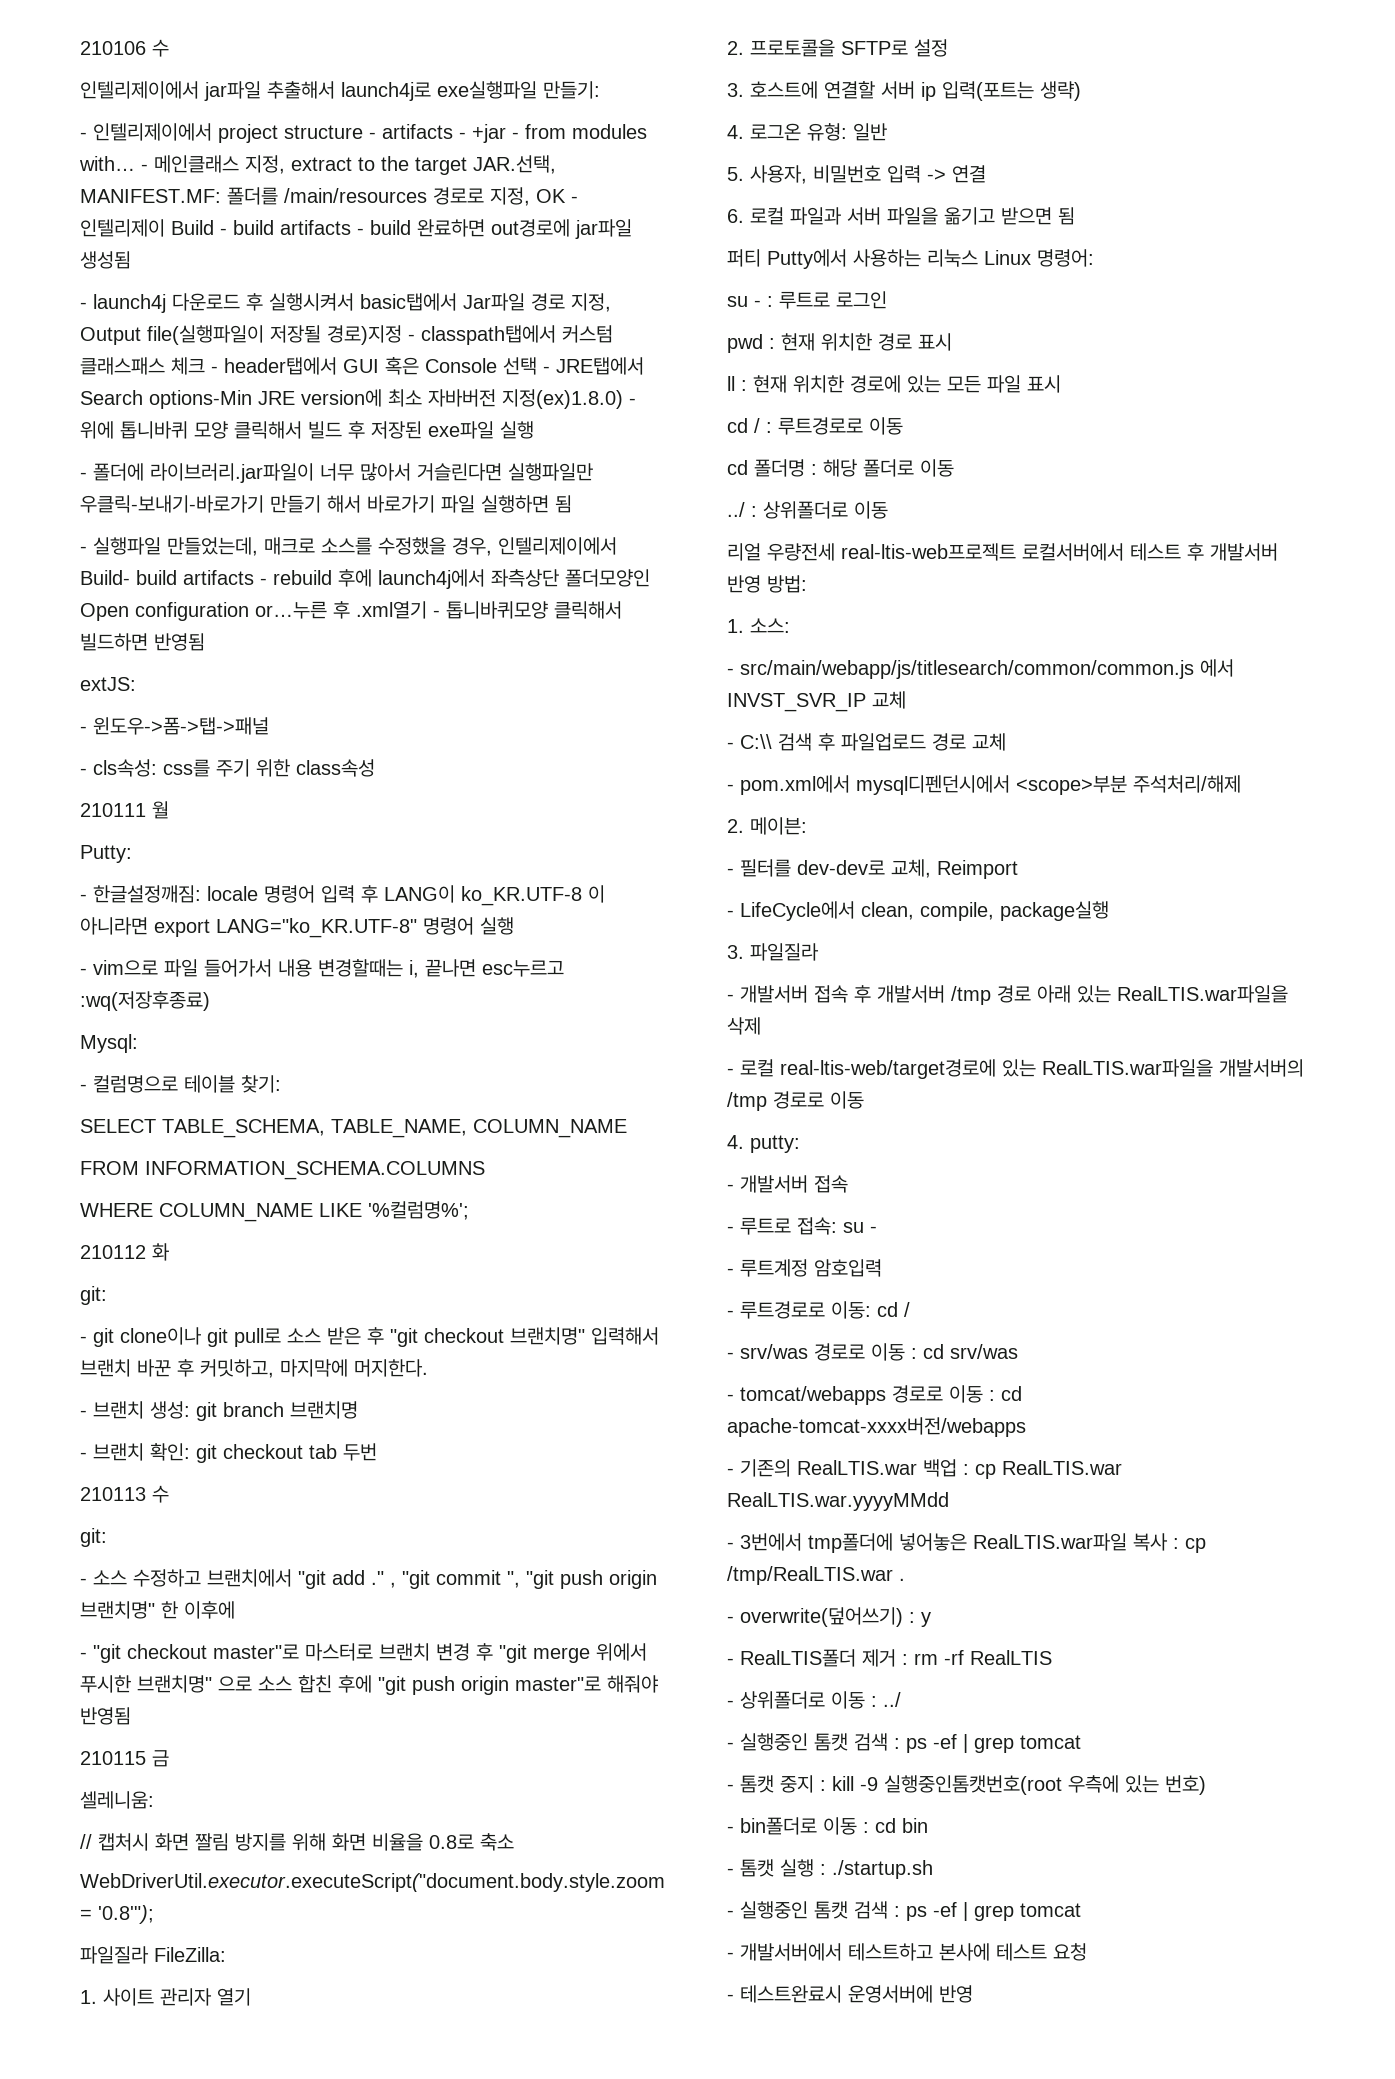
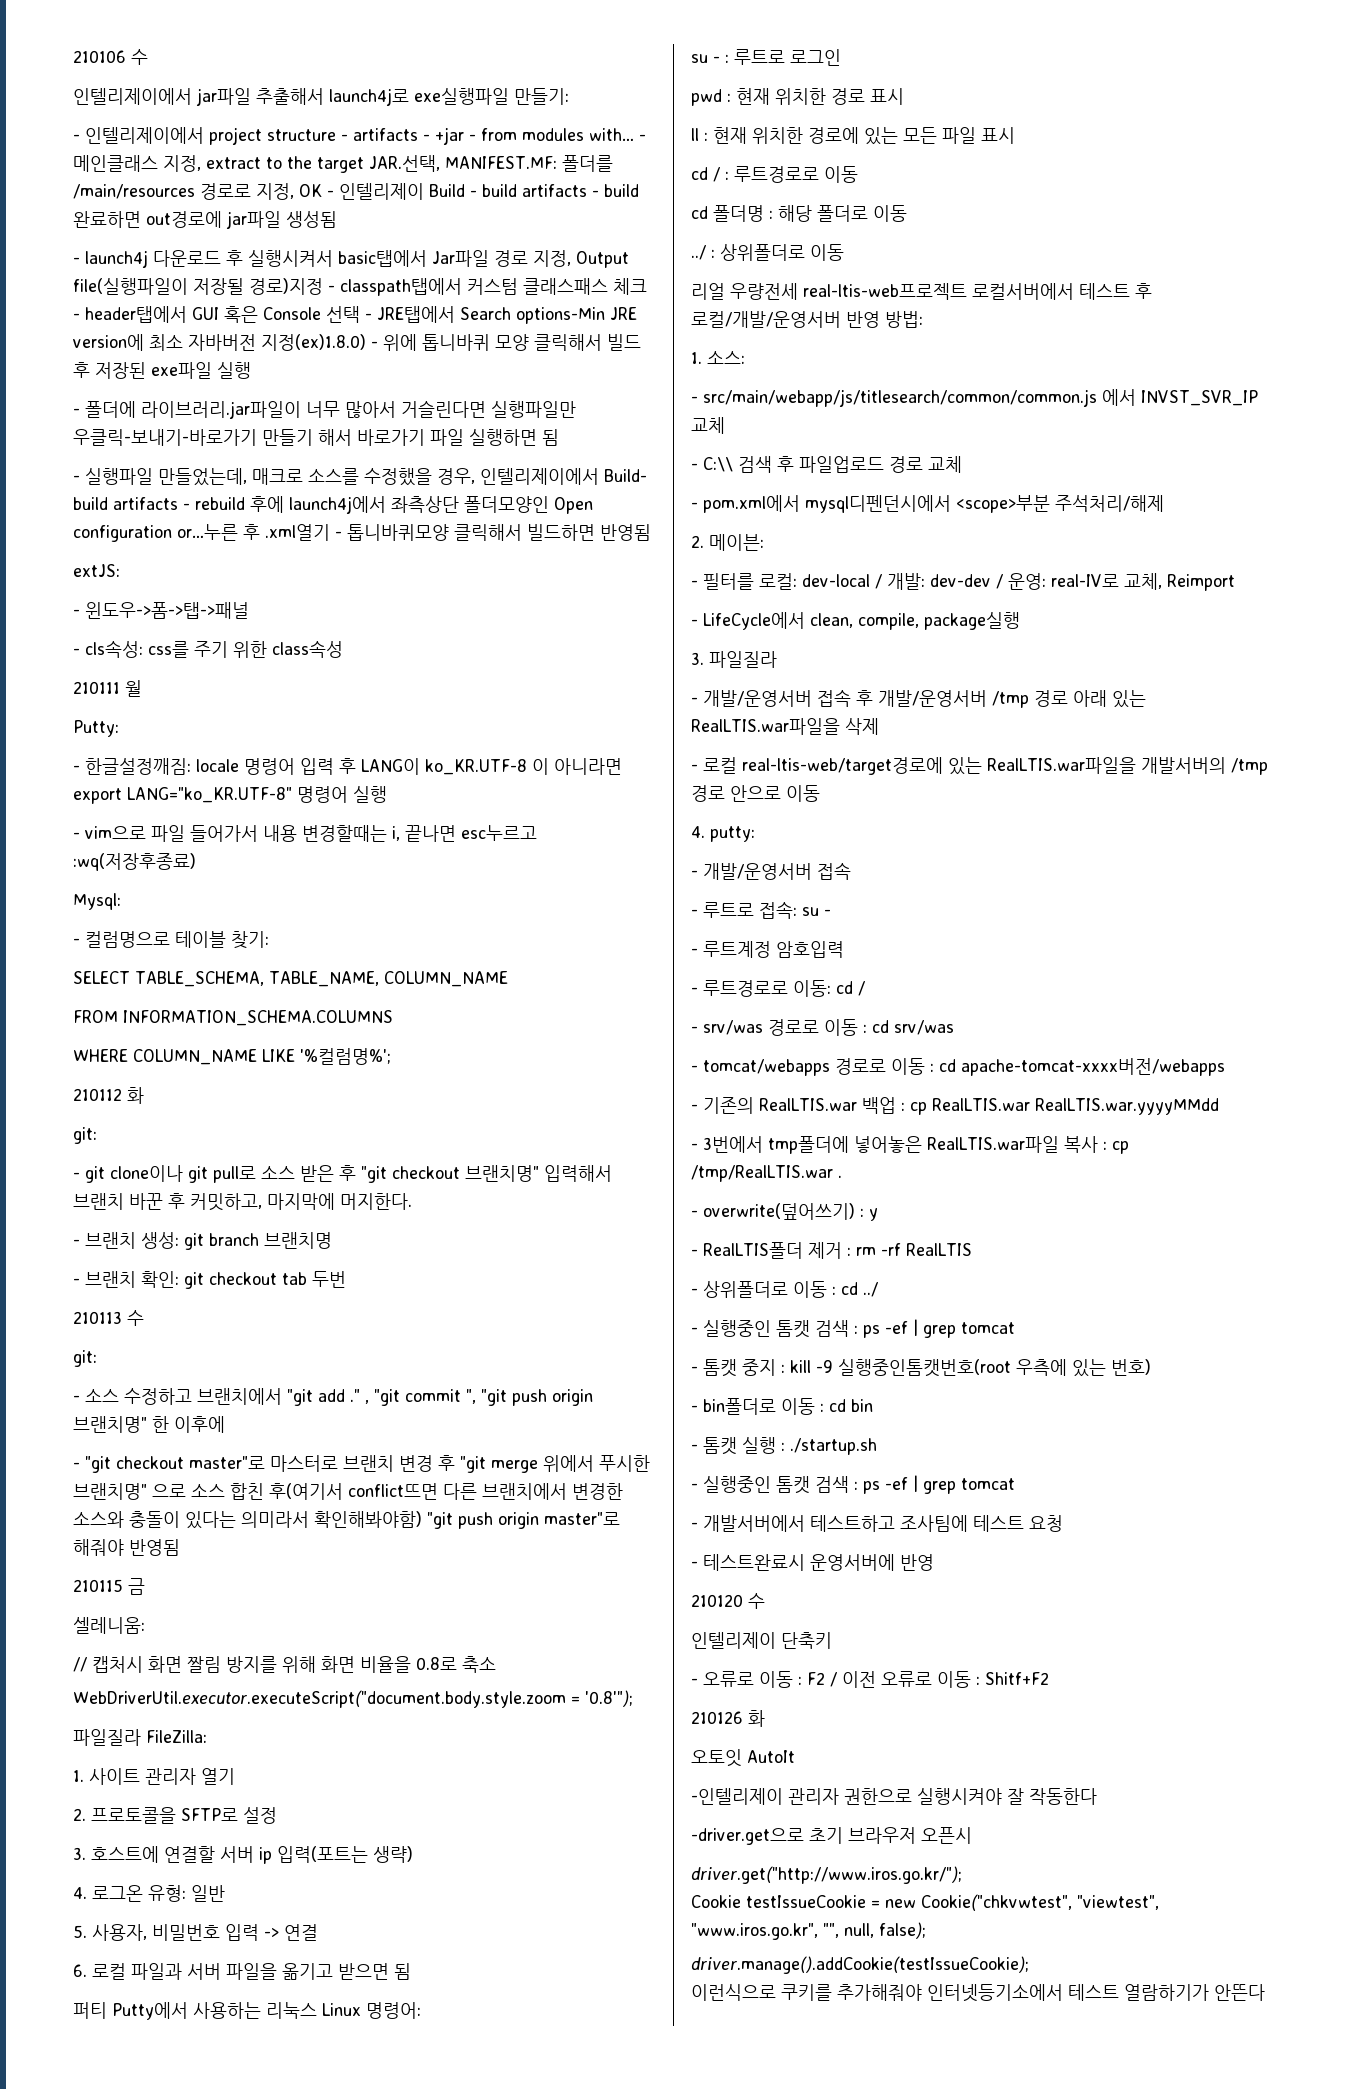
- - "git checkout master"로 마스터로 브랜치 변경 후 "git merge 위에서 푸시한 브랜치명" 으로 소스 합친 후에 "git push origin master"로 해줘야 반영됨
+ - "git checkout master"로 마스터로 브랜치 변경 후 "git merge 위에서 푸시한 브랜치명" 으로 소스 합친 후(여기서 conflict뜨면 다른 브랜치에서 변경한 소스와 충돌이 있다는 의미라서 확인해봐야함) "git push origin master"로 해줘야 반영됨
- 리얼 우량전세 real-ltis-web프로젝트 로컬서버에서 테스트 후 개발서버 반영 방법:
+ 리얼 우량전세 real-ltis-web프로젝트 로컬서버에서 테스트 후 로컬/개발/운영서버 반영 방법:
- - 필터를 dev-dev로 교체, Reimport
+ - 필터를 로컬: dev-local / 개발: dev-dev / 운영: real-IV로 교체, Reimport
- - 개발서버 접속 후 개발서버 /tmp 경로 아래 있는 RealLTIS.war파일을 삭제
+ - 개발/운영서버 접속 후 개발/운영서버 /tmp 경로 아래 있는 RealLTIS.war파일을 삭제
- - 로컬 real-ltis-web/target경로에 있는 RealLTIS.war파일을 개발서버의 /tmp 경로로 이동
+ - 로컬 real-ltis-web/target경로에 있는 RealLTIS.war파일을 개발서버의 /tmp 경로 안으로 이동
  4. putty:
- - 개발서버 접속
+ - 개발/운영서버 접속
- - 상위폴더로 이동 : ../
+ - 상위폴더로 이동 : cd ../
- - 개발서버에서 테스트하고 본사에 테스트 요청
+ - 개발서버에서 테스트하고 조사팀에 테스트 요청
+ 210120 수
+ 인텔리제이 단축키
+ - 오류로 이동 : F2 / 이전 오류로 이동 : Shitf+F2
+ 210126 화
+ 오토잇 AutoIt
+ -인텔리제이 관리자 권한으로 실행시켜야 잘 작동한다
+ -driver.get으로 초기 브라우저 오픈시
+ driver.get("http://www.iros.go.kr/");
+ Cookie testIssueCookie = new Cookie("chkvwtest", "viewtest", "www.iros.go.kr", "", null, false);
+ driver.manage().addCookie(testIssueCookie);
+ 이런식으로 쿠키를 추가해줘야 인터넷등기소에서 테스트 열람하기가 안뜬다

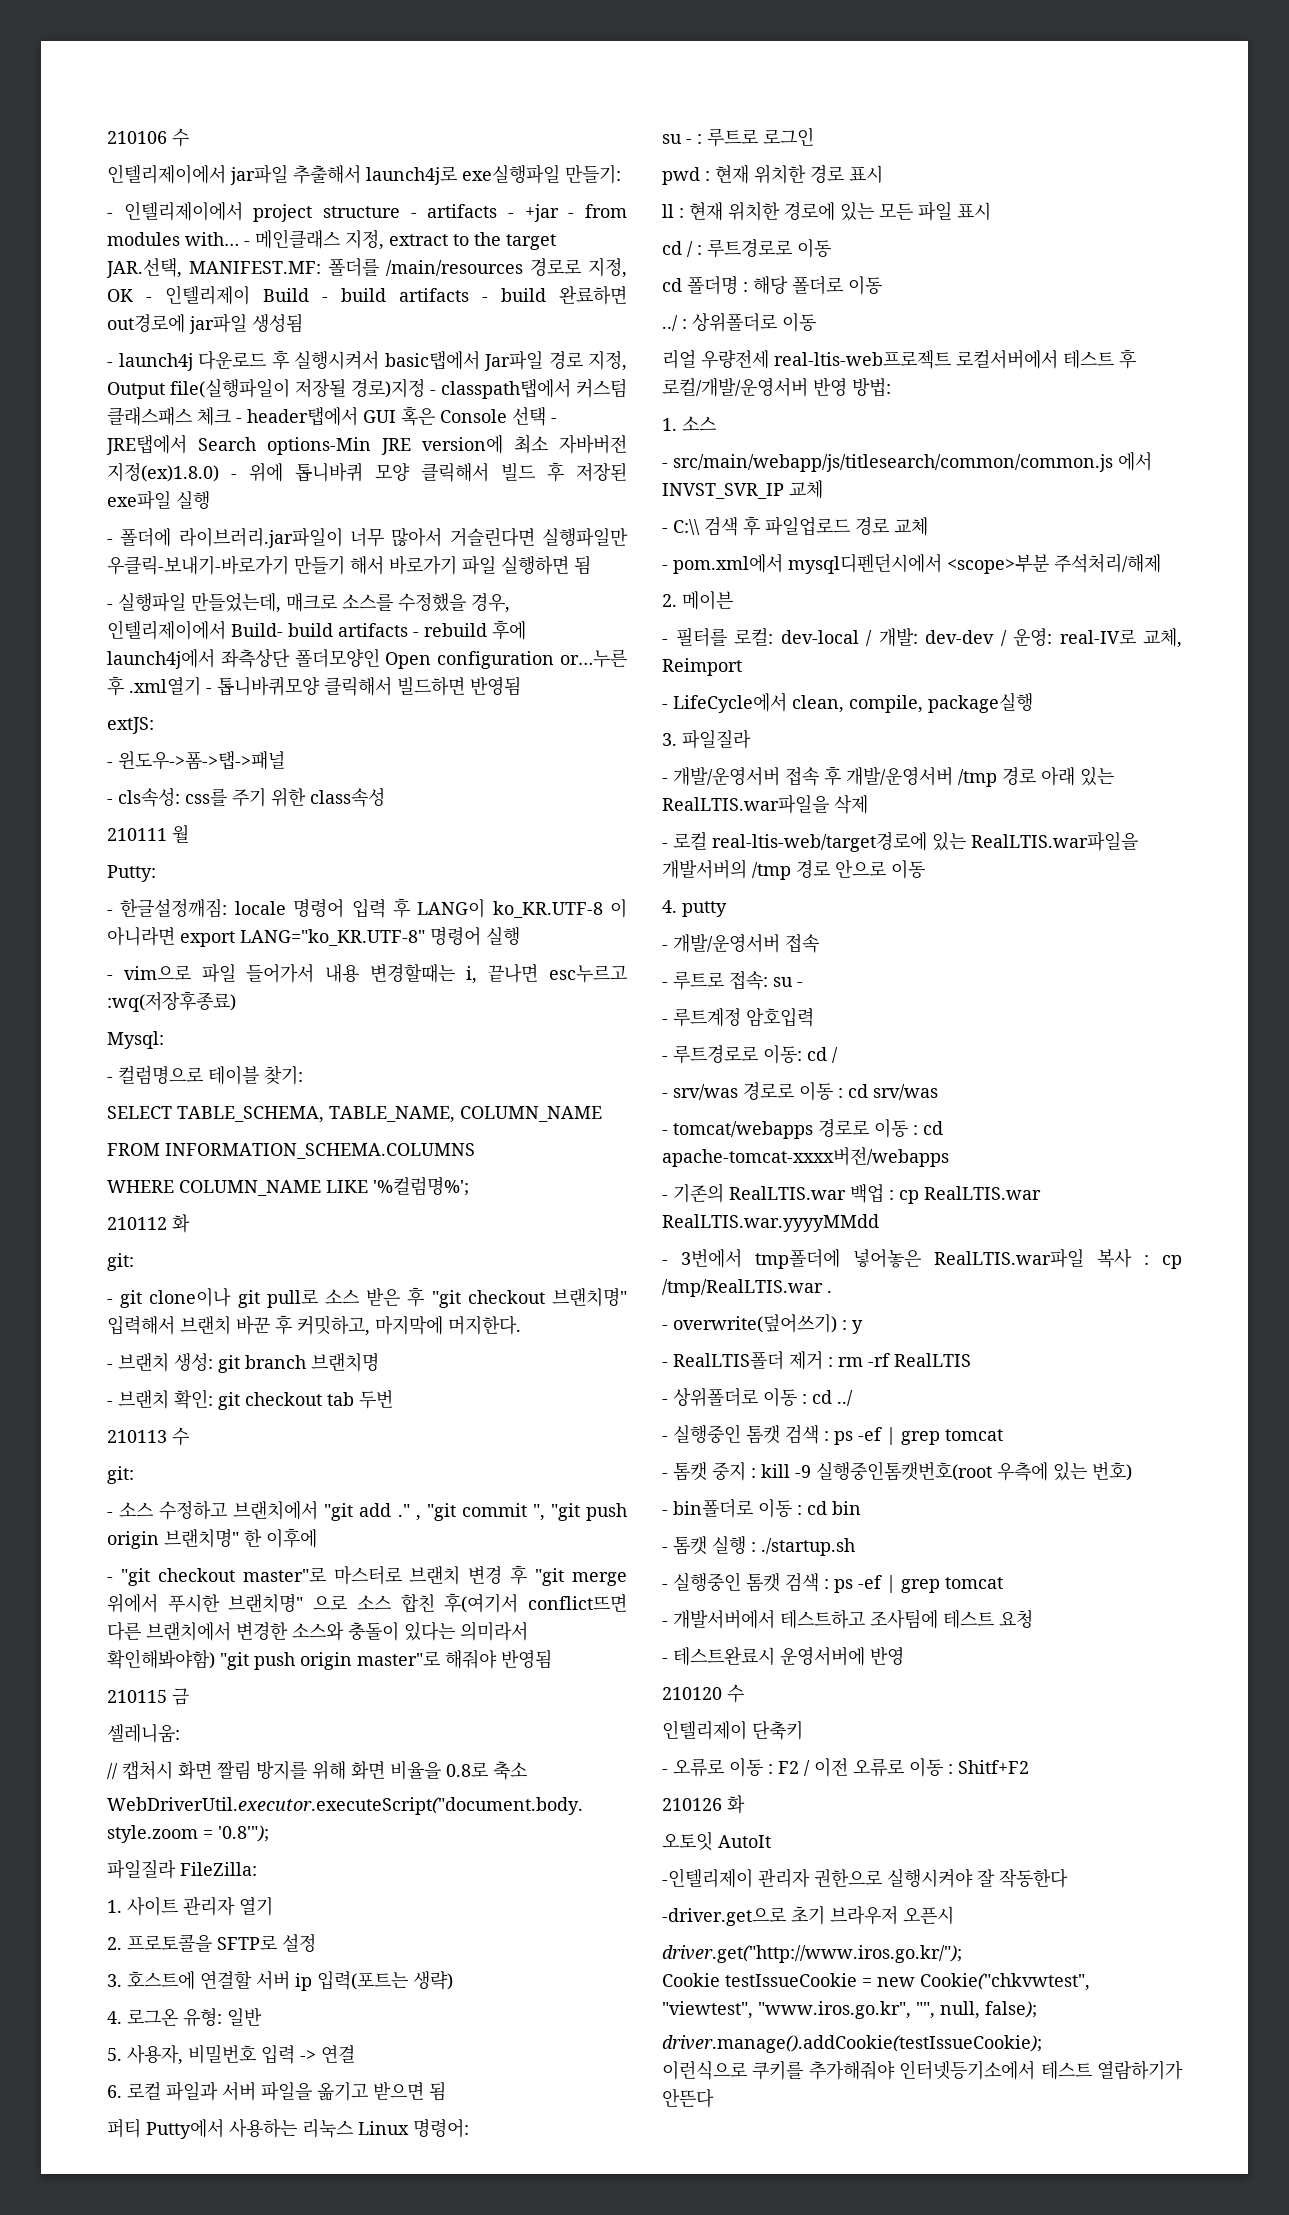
- 1. 소스:
+ 1. 소스
- 2. 메이븐:
+ 2. 메이븐
- 4. putty:
+ 4. putty

